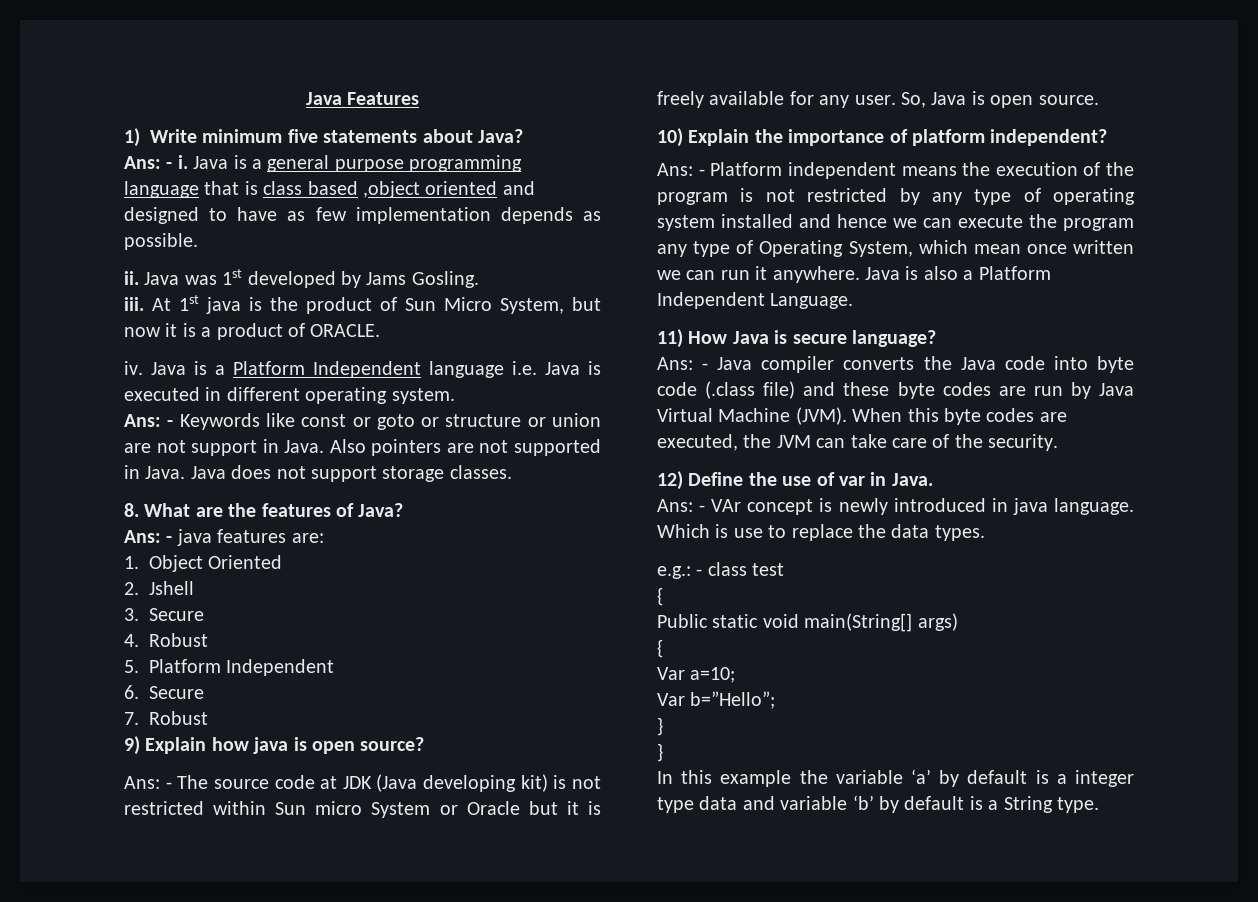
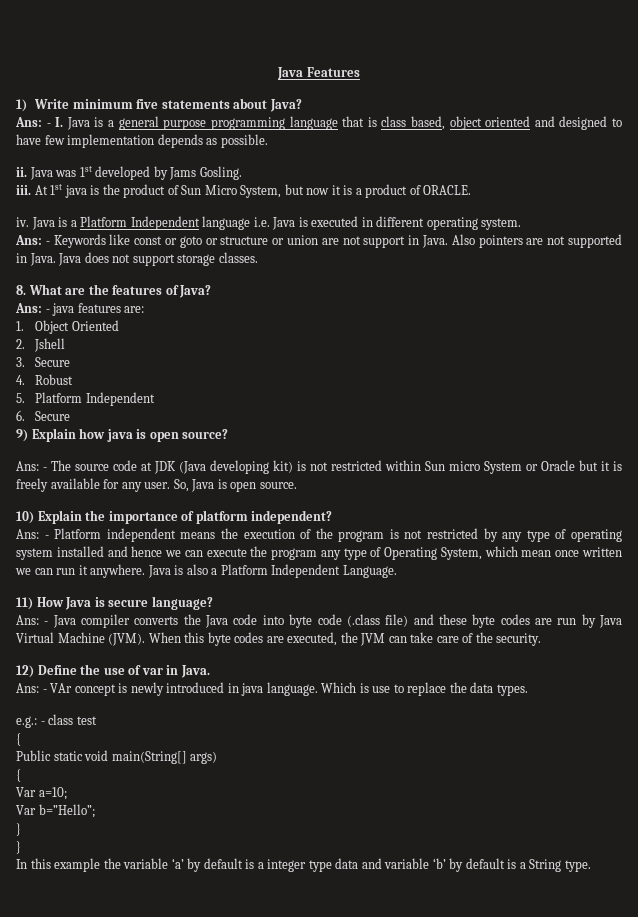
- Ans: - i. Java is a general purpose programming language that is class based ,object oriented and designed to have as few implementation depends as possible.
+ Ans: - I. Java is a general purpose programming language that is class based, object oriented and designed to have few implementation depends as possible.
- 7. Robust

